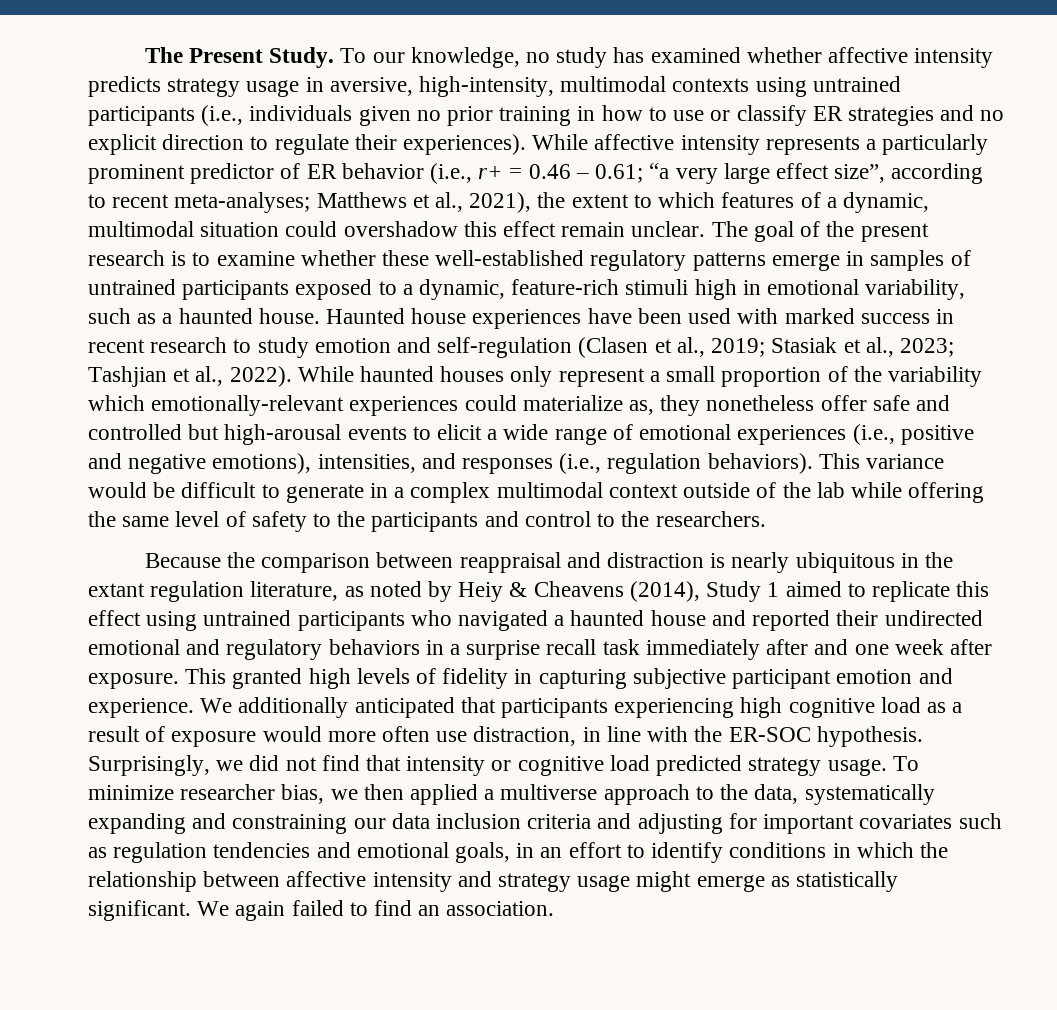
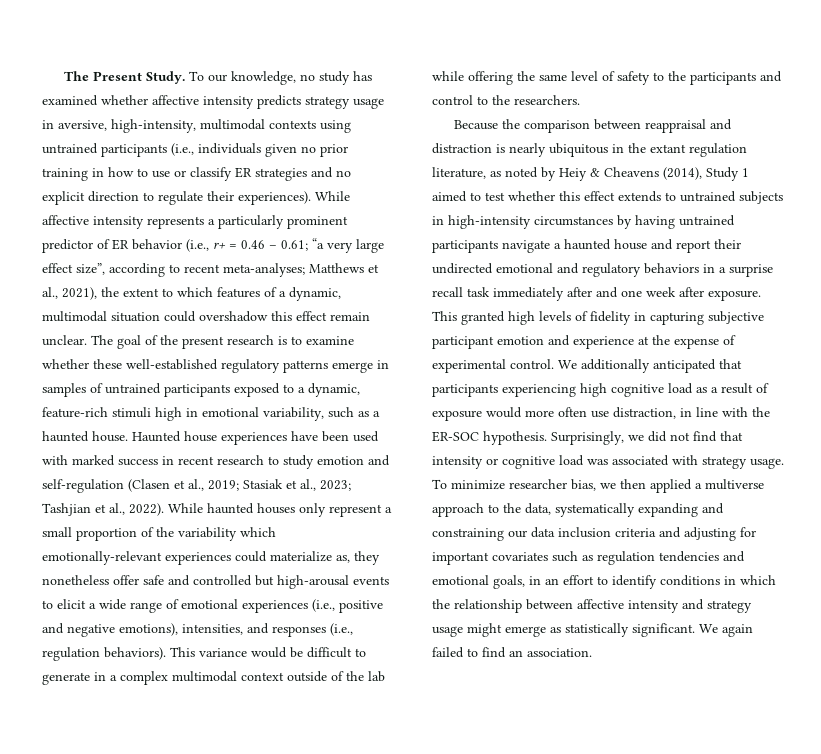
- Because the comparison between reappraisal and distraction is nearly ubiquitous in the extant regulation literature, as noted by Heiy & Cheavens (2014), Study 1 aimed to replicate this effect using untrained participants who navigated a haunted house and reported their undirected emotional and regulatory behaviors in a surprise recall task immediately after and one week after exposure.
+ Because the comparison between reappraisal and distraction is nearly ubiquitous in the extant regulation literature, as noted by Heiy & Cheavens (2014), Study 1 aimed to test whether this effect extends to untrained subjects in high-intensity circumstances by having untrained participants navigate a haunted house and report their undirected emotional and regulatory behaviors in a surprise recall task immediately after and one week after exposure.
- This granted high levels of fidelity in capturing subjective participant emotion and experience.
+ This granted high levels of fidelity in capturing subjective participant emotion and experience at the expense of experimental control.
- Surprisingly, we did not find that intensity or cognitive load predicted strategy usage.
+ Surprisingly, we did not find that intensity or cognitive load was associated with strategy usage.

